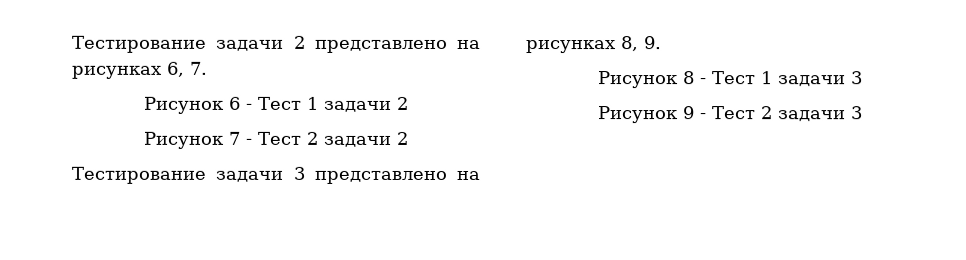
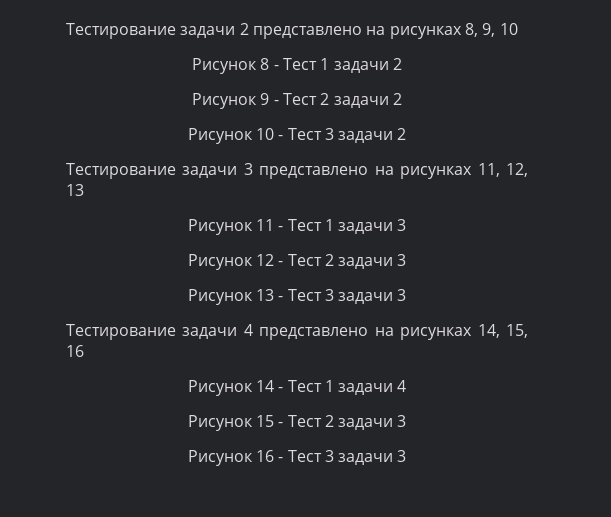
- Тестирование задачи 2 представлено на рисунках 6, 7.
- Рисунок 6 - Тест 1 задачи 2
+ Тестирование задачи 2 представлено на рисунках 8, 9, 10
+ Рисунок 8 - Тест 1 задачи 2
- Рисунок 7 - Тест 2 задачи 2
+ Рисунок 9 - Тест 2 задачи 2
+ Рисунок 10 - Тест 3 задачи 2
- Тестирование задачи 3 представлено на рисунках 8, 9.
- Рисунок 8 - Тест 1 задачи 3
+ Тестирование задачи 3 представлено на рисунках 11, 12, 13
+ Рисунок 11 - Тест 1 задачи 3
- Рисунок 9 - Тест 2 задачи 3
+ Рисунок 12 - Тест 2 задачи 3
+ Рисунок 13 - Тест 3 задачи 3
+ Тестирование задачи 4 представлено на рисунках 14, 15, 16
+ Рисунок 14 - Тест 1 задачи 4
+ Рисунок 15 - Тест 2 задачи 3
+ Рисунок 16 - Тест 3 задачи 3

